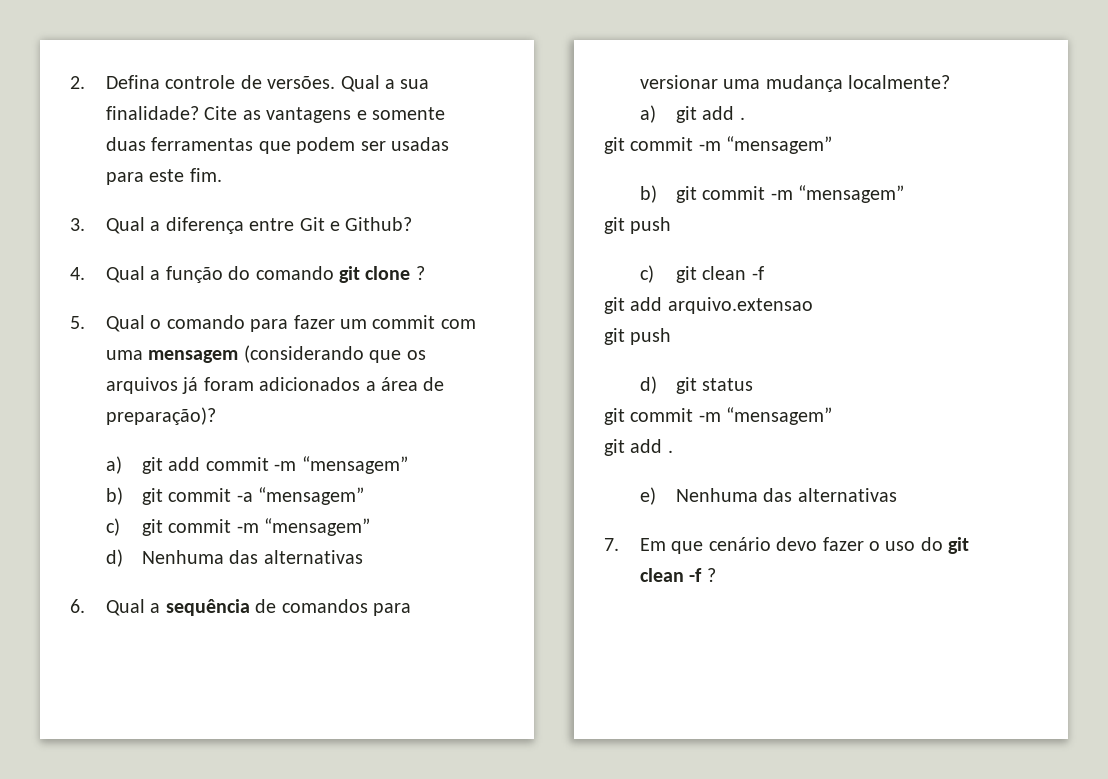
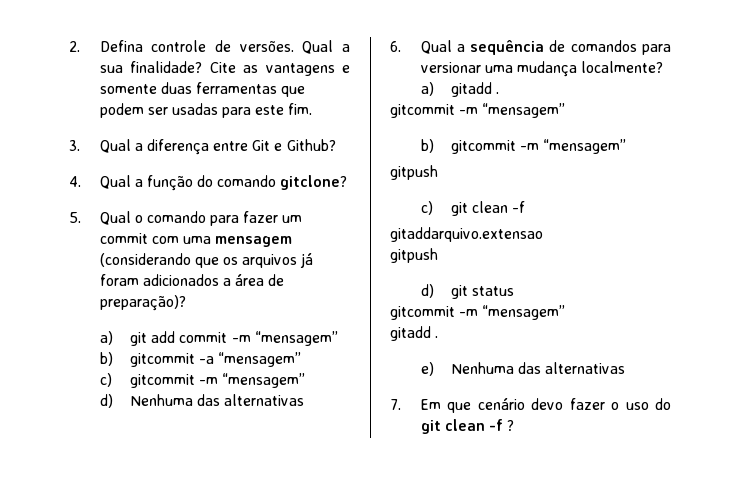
- 4. Qual a função do comando git clone ?
+ 4. Qual a função do comando gitclone?
- b) git commit -a “mensagem”
+ b) gitcommit -a “mensagem”
- c) git commit -m “mensagem”
+ c) gitcommit -m “mensagem”
- a) git add .
- git commit -m “mensagem”
- b) git commit -m “mensagem”
- git push
+ a) gitadd .
+ gitcommit -m “mensagem”
+ b) gitcommit -m “mensagem”
+ gitpush
- git add arquivo.extensao
- git push
+ gitaddarquivo.extensao
+ gitpush
  d) git status
- git commit -m “mensagem”
- git add .
+ gitcommit -m “mensagem”
+ gitadd .

